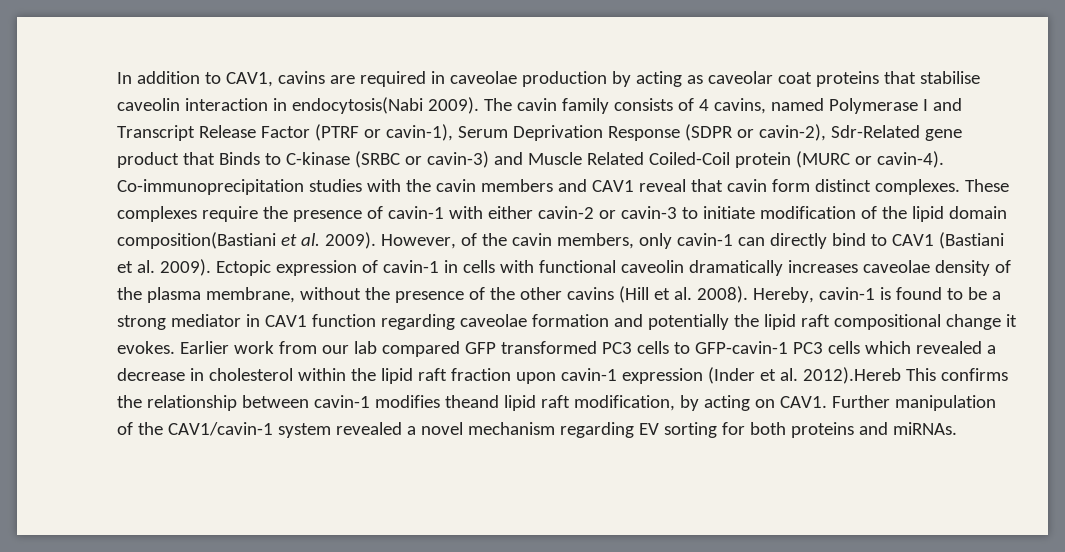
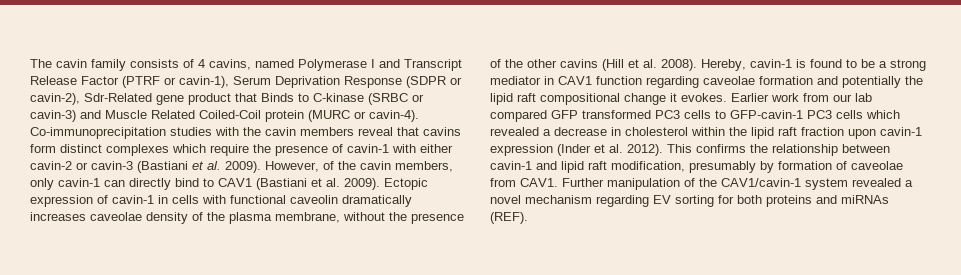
- In addition to CAV1, cavins are required in caveolae production by acting as caveolar coat proteins that stabilise caveolin interaction in endocytosis(Nabi 2009).
- Co-immunoprecipitation studies with the cavin members and CAV1 reveal that cavin form distinct complexes. These complexes require the presence of cavin-1 with either cavin-2 or cavin-3 to initiate modification of the lipid domain composition(Bastiani et al. 2009).
+ Co-immunoprecipitation studies with the cavin members reveal that cavins form distinct complexes which require the presence of cavin-1 with either cavin-2 or cavin-3 (Bastiani et al. 2009).
- Earlier work from our lab compared GFP transformed PC3 cells to GFP-cavin-1 PC3 cells which revealed a decrease in cholesterol within the lipid raft fraction upon cavin-1 expression (Inder et al. 2012).Hereb This confirms the relationship between cavin-1 modifies theand lipid raft modification, by acting on CAV1.
+ Earlier work from our lab compared GFP transformed PC3 cells to GFP-cavin-1 PC3 cells which revealed a decrease in cholesterol within the lipid raft fraction upon cavin-1 expression (Inder et al. 2012). This confirms the relationship between cavin-1 and lipid raft modification, presumably by formation of caveolae from CAV1.
- Further manipulation of the CAV1/cavin-1 system revealed a novel mechanism regarding EV sorting for both proteins and miRNAs.
+ Further manipulation of the CAV1/cavin-1 system revealed a novel mechanism regarding EV sorting for both proteins and miRNAs (REF).

